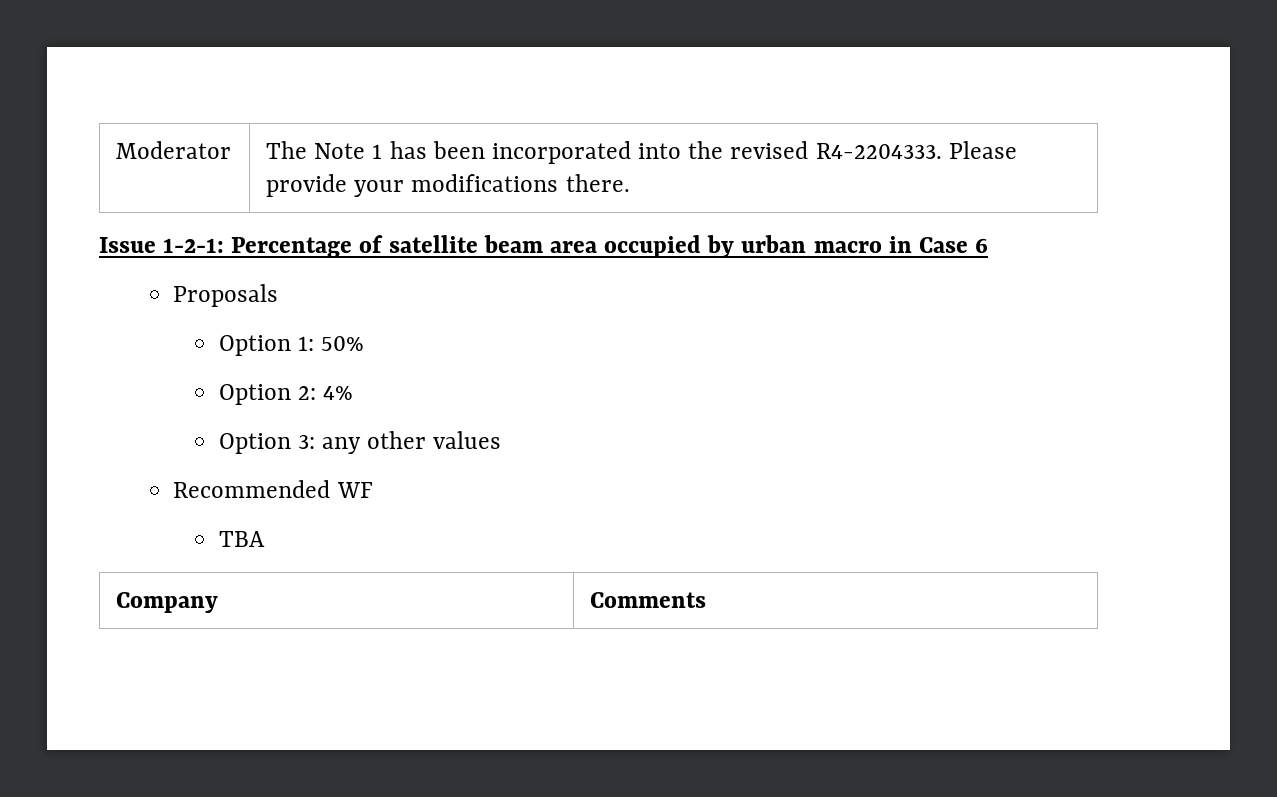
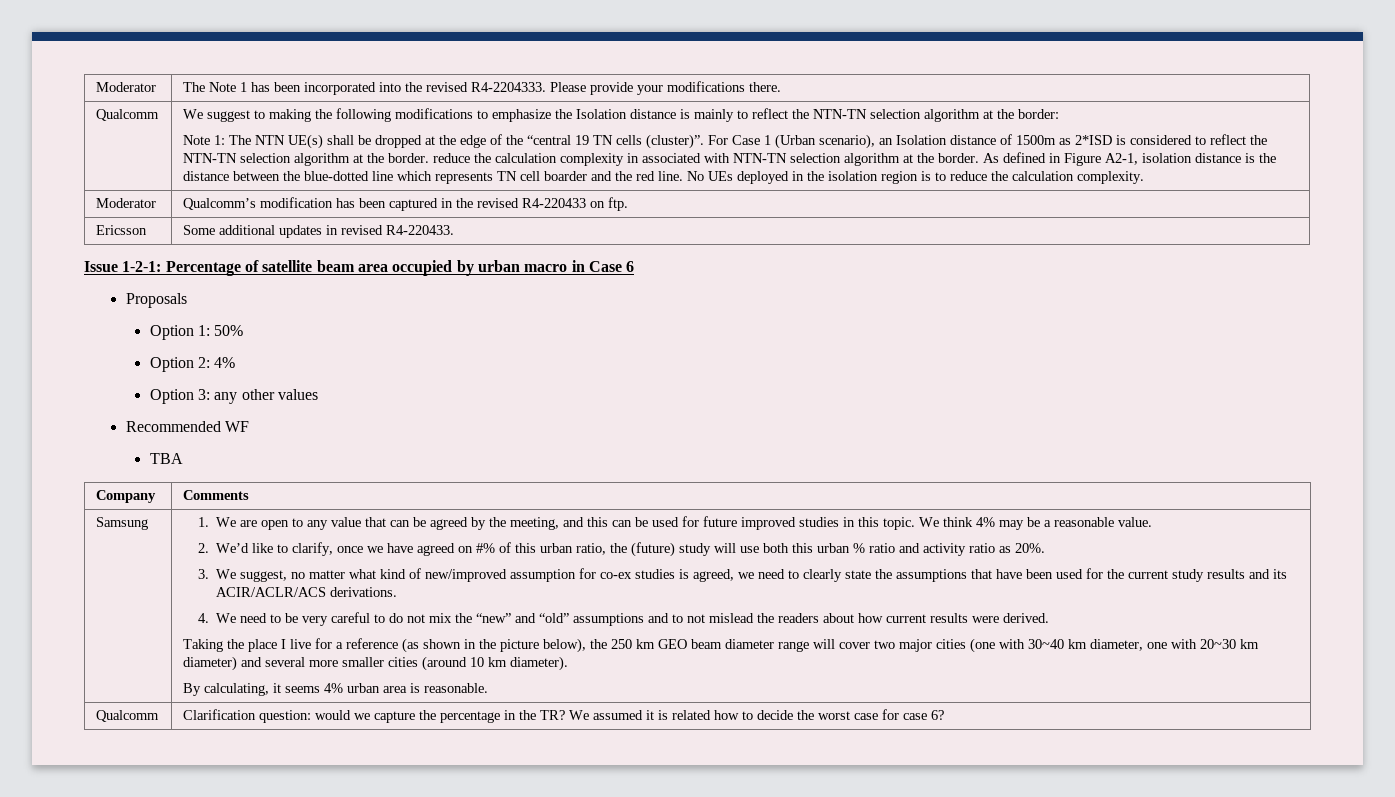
+ Qualcomm | We suggest to making the following modifications to emphasize the Isolation distance is mainly to reflect the NTN-TN selection algorithm at the border:
+ Note 1: The NTN UE(s) shall be dropped at the edge of the “central 19 TN cells (cluster)”. For Case 1 (Urban scenario), an Isolation distance of 1500m as 2*ISD is considered to reflect the NTN-TN selection algorithm at the border. reduce the calculation complexity in associated with NTN-TN selection algorithm at the border. As defined in Figure A2-1, isolation distance is the distance between the blue-dotted line which represents TN cell boarder and the red line. No UEs deployed in the isolation region is to reduce the calculation complexity.
+ Moderator | Qualcomm’s modification has been captured in the revised R4-220433 on ftp.
+ Ericsson | Some additional updates in revised R4-220433.
+ Samsung | 1. We are open to any value that can be agreed by the meeting, and this can be used for future improved studies in this topic. We think 4% may be a reasonable value.
+ 2. We’d like to clarify, once we have agreed on #% of this urban ratio, the (future) study will use both this urban % ratio and activity ratio as 20%.
+ 3. We suggest, no matter what kind of new/improved assumption for co-ex studies is agreed, we need to clearly state the assumptions that have been used for the current study results and its ACIR/ACLR/ACS derivations.
+ 4. We need to be very careful to do not mix the “new” and “old” assumptions and to not mislead the readers about how current results were derived.
+ Taking the place I live for a reference (as shown in the picture below), the 250 km GEO beam diameter range will cover two major cities (one with 30~40 km diameter, one with 20~30 km diameter) and several more smaller cities (around 10 km diameter).
+ By calculating, it seems 4% urban area is reasonable.
+ Qualcomm | Clarification question: would we capture the percentage in the TR? We assumed it is related how to decide the worst case for case 6?

